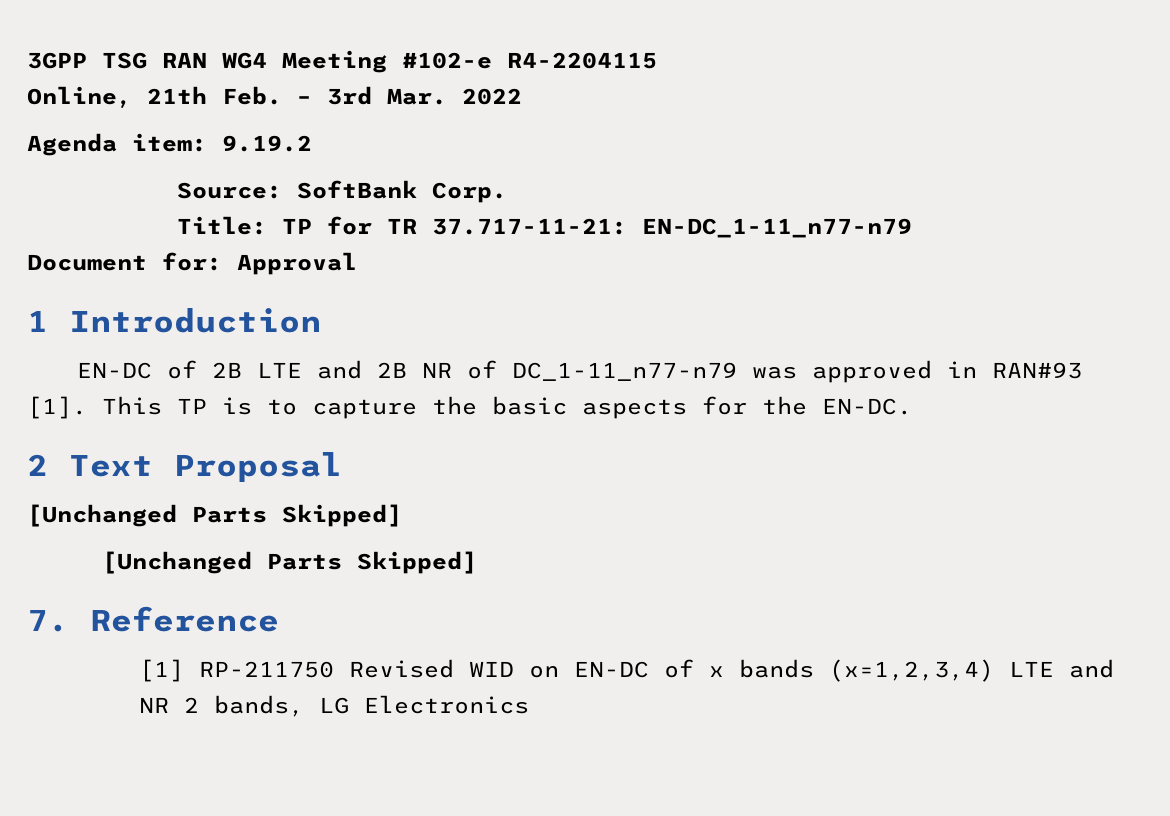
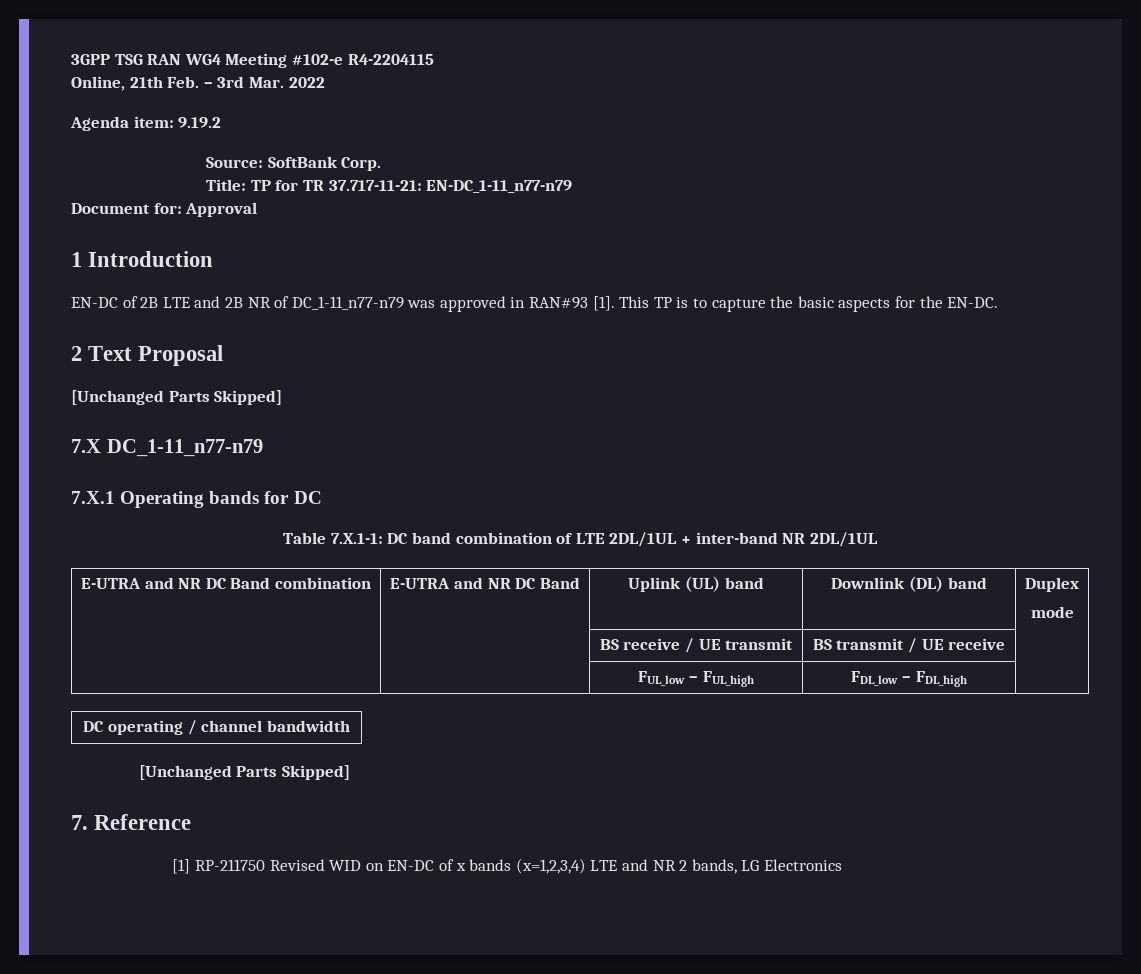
+ 7.X DC_1-11_n77-n79
+ 7.X.1 Operating bands for DC
+ Table 7.X.1-1: DC band combination of LTE 2DL/1UL + inter-band NR 2DL/1UL
+ E-UTRA and NR DC Band combination | E-UTRA and NR DC Band | Uplink (UL) band | Downlink (DL) band | Duplex
+ mode
+ | | BS receive / UE transmit | BS transmit / UE receive |
+ | | FUL_low – FUL_high | FDL_low – FDL_high |
+ DC operating / channel bandwidth

